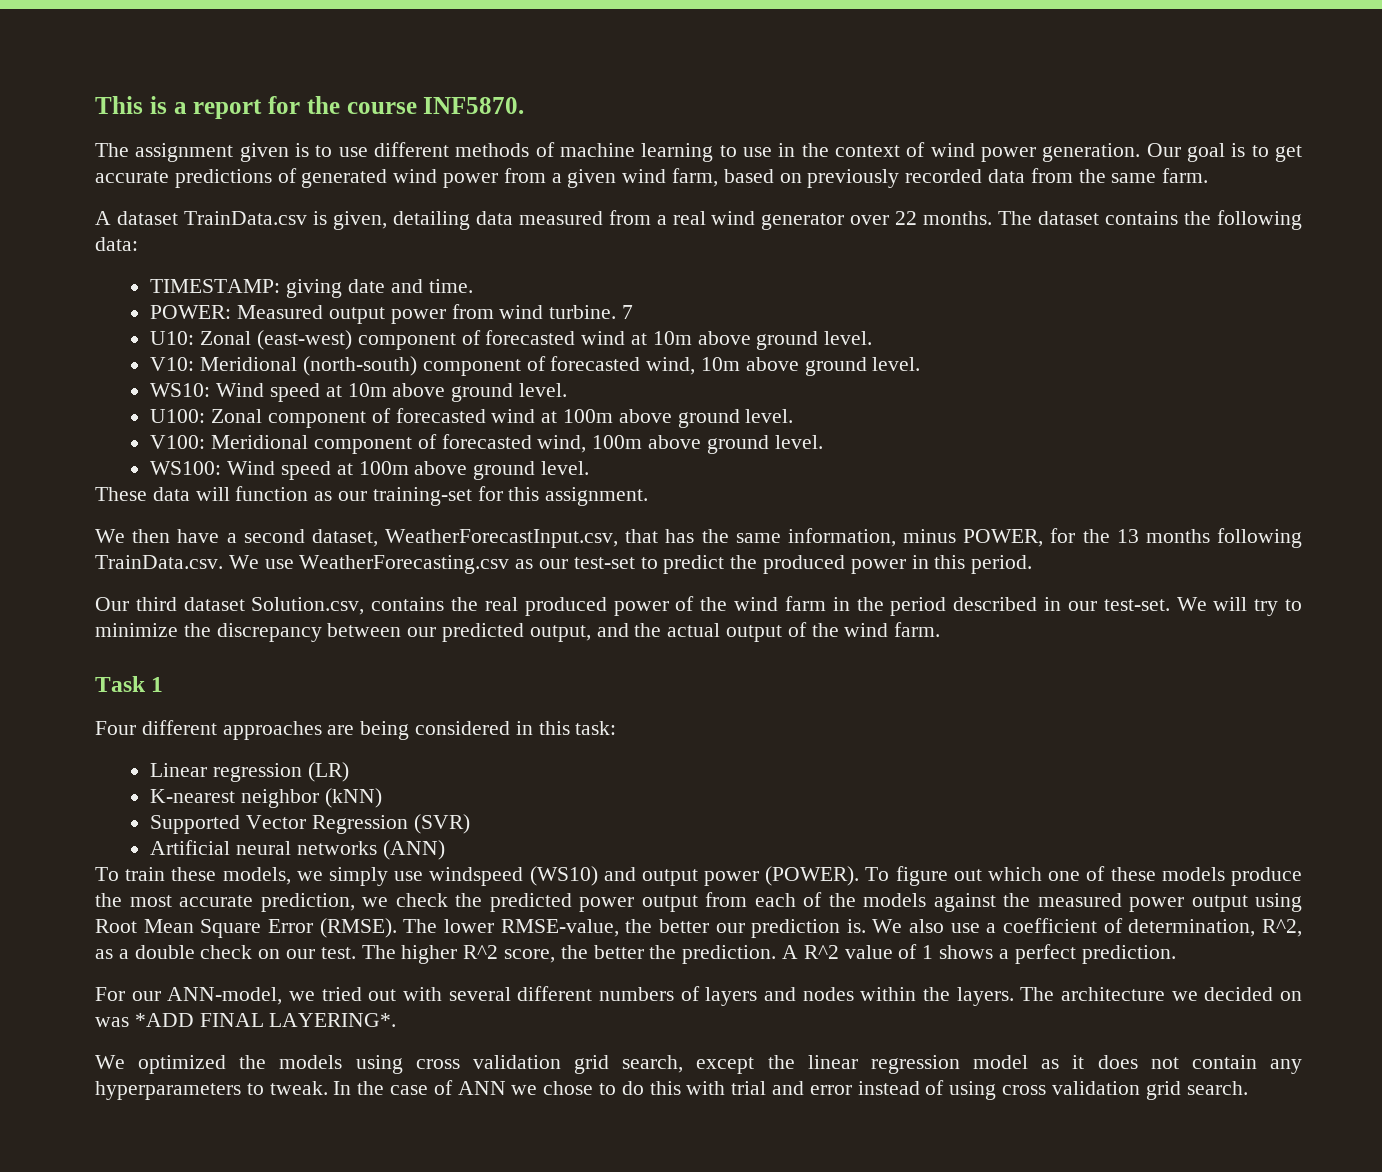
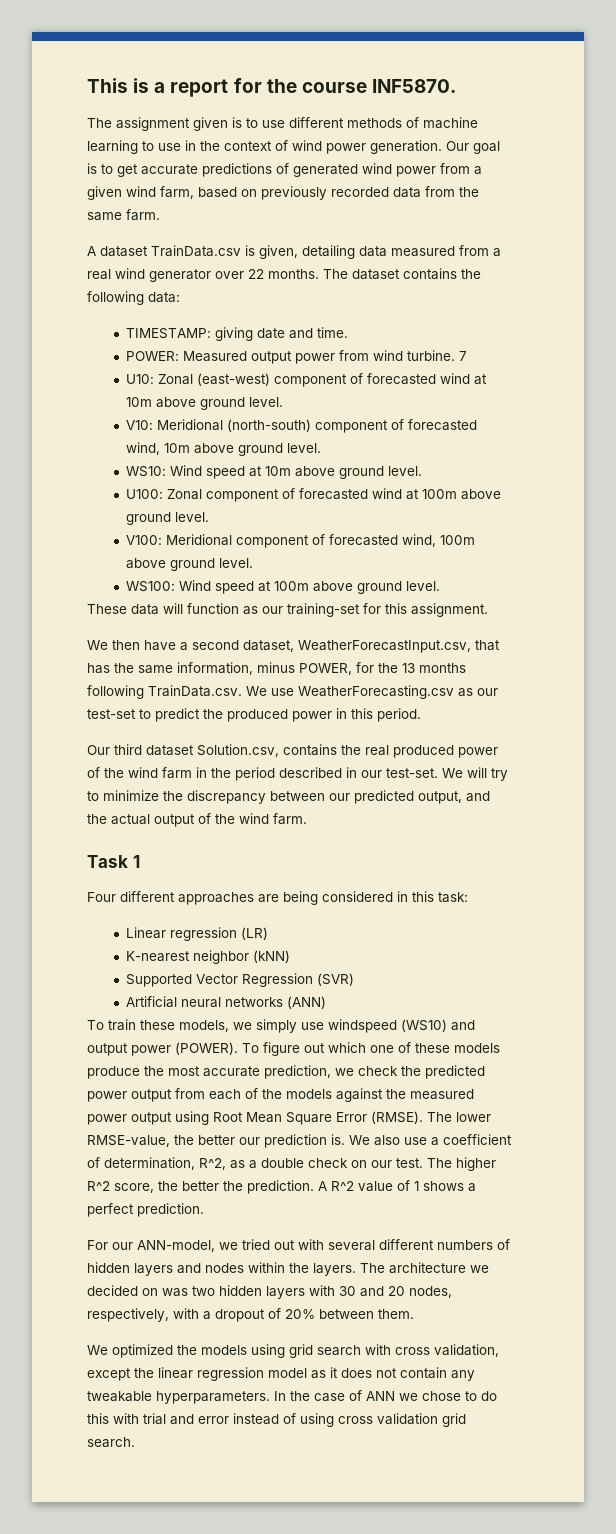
- For our ANN-model, we tried out with several different numbers of layers and nodes within the layers.
+ For our ANN-model, we tried out with several different numbers of hidden layers and nodes within the layers.
- The architecture we decided on was *ADD FINAL LAYERING*.
+ The architecture we decided on was two hidden layers with 30 and 20 nodes, respectively, with a dropout of 20% between them.
- We optimized the models using cross validation grid search, except the linear regression model as it does not contain any hyperparameters to tweak.
+ We optimized the models using grid search with cross validation, except the linear regression model as it does not contain any tweakable hyperparameters.

